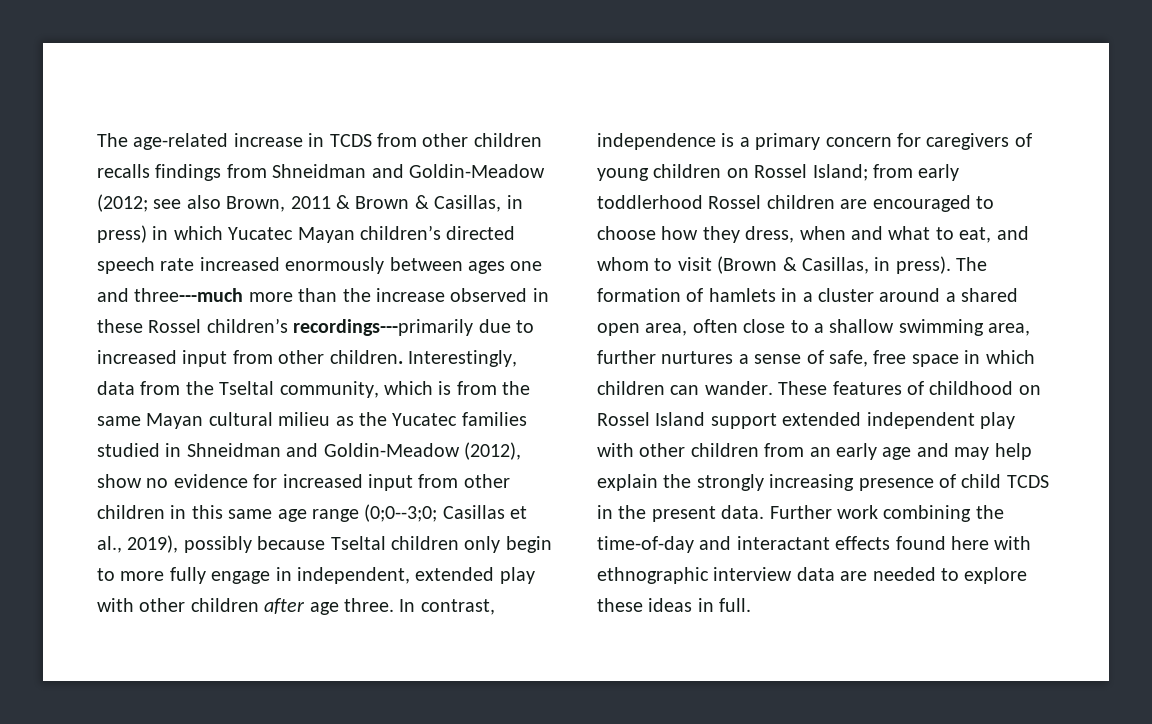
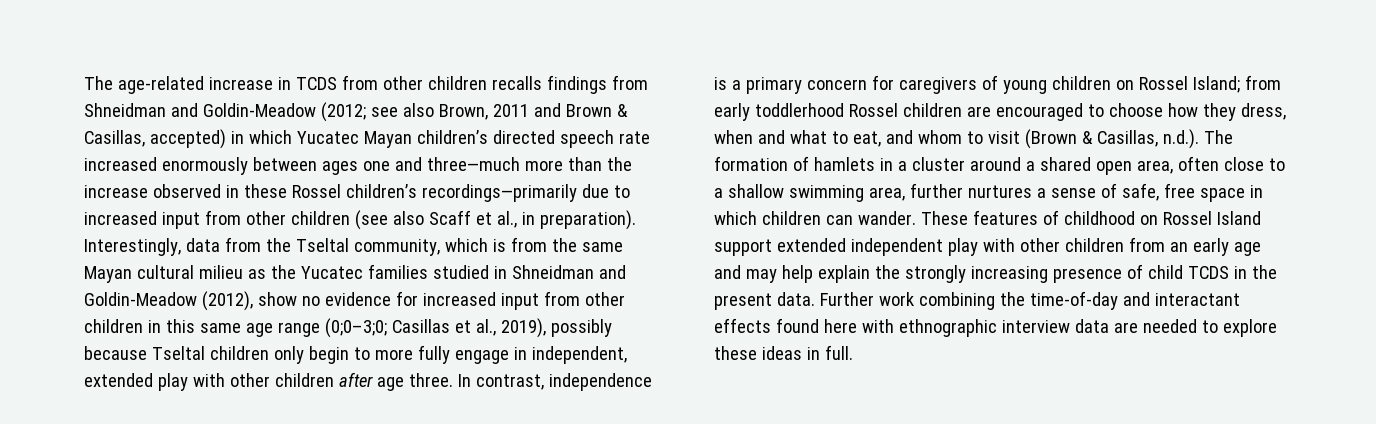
- The age-related increase in TCDS from other children recalls findings from Shneidman and Goldin-Meadow (2012; see also Brown, 2011 & Brown & Casillas, in press) in which Yucatec Mayan children’s directed speech rate increased enormously between ages one and three---much more than the increase observed in these Rossel children’s recordings---primarily due to increased input from other children.
+ The age-related increase in TCDS from other children recalls findings from Shneidman and Goldin-Meadow (2012; see also Brown, 2011 and Brown & Casillas, accepted) in which Yucatec Mayan children’s directed speech rate increased enormously between ages one and three—much more than the increase observed in these Rossel children’s recordings—primarily due to increased input from other children (see also Scaff et al., in preparation).
- Interestingly, data from the Tseltal community, which is from the same Mayan cultural milieu as the Yucatec families studied in Shneidman and Goldin-Meadow (2012), show no evidence for increased input from other children in this same age range (0;0--3;0;
+ Interestingly, data from the Tseltal community, which is from the same Mayan cultural milieu as the Yucatec families studied in Shneidman and Goldin-Meadow (2012), show no evidence for increased input from other children in this same age range (0;0–3;0;
- from early toddlerhood Rossel children are encouraged to choose how they dress, when and what to eat, and whom to visit (Brown & Casillas, in press). The formation of hamlets in a cluster around a shared open area, often close to a shallow swimming area, further nurtures a sense of safe, free space in which children can wander.
+ from early toddlerhood Rossel children are encouraged to choose how they dress, when and what to eat, and whom to visit (Brown & Casillas, n.d.). The formation of hamlets in a cluster around a shared open area, often close to a shallow swimming area, further nurtures a sense of safe, free space in which children can wander.

